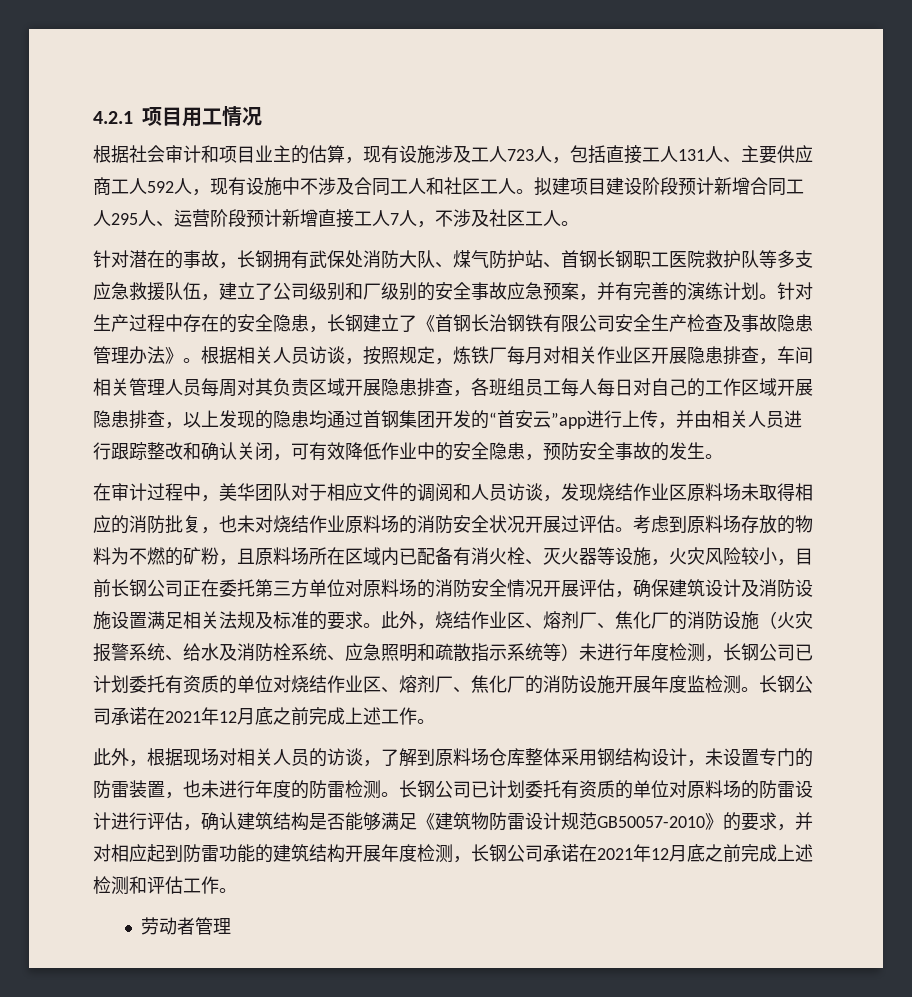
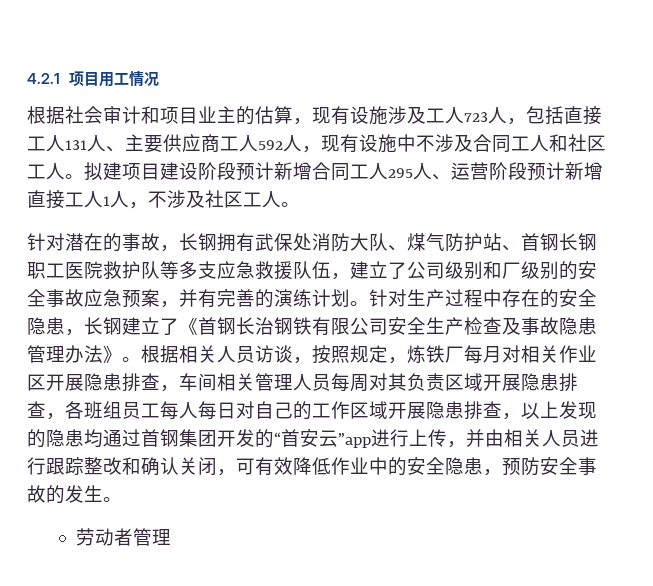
- 拟建项目建设阶段预计新增合同工人295人、运营阶段预计新增直接工人7人，不涉及社区工人。
+ 拟建项目建设阶段预计新增合同工人295人、运营阶段预计新增直接工人1人，不涉及社区工人。
- 在审计过程中，美华团队对于相应文件的调阅和人员访谈，发现烧结作业区原料场未取得相应的消防批复，也未对烧结作业原料场的消防安全状况开展过评估。考虑到原料场存放的物料为不燃的矿粉，且原料场所在区域内已配备有消火栓、灭火器等设施，火灾风险较小，目前长钢公司正在委托第三方单位对原料场的消防安全情况开展评估，确保建筑设计及消防设施设置满足相关法规及标准的要求。此外，烧结作业区、熔剂厂、焦化厂的消防设施（火灾报警系统、给水及消防栓系统、应急照明和疏散指示系统等）未进行年度检测，长钢公司已计划委托有资质的单位对烧结作业区、熔剂厂、焦化厂的消防设施开展年度监检测。长钢公司承诺在2021年12月底之前完成上述工作。
- 此外，根据现场对相关人员的访谈，了解到原料场仓库整体采用钢结构设计，未设置专门的防雷装置，也未进行年度的防雷检测。长钢公司已计划委托有资质的单位对原料场的防雷设计进行评估，确认建筑结构是否能够满足《建筑物防雷设计规范GB50057-2010》的要求，并对相应起到防雷功能的建筑结构开展年度检测，长钢公司承诺在2021年12月底之前完成上述检测和评估工作。

